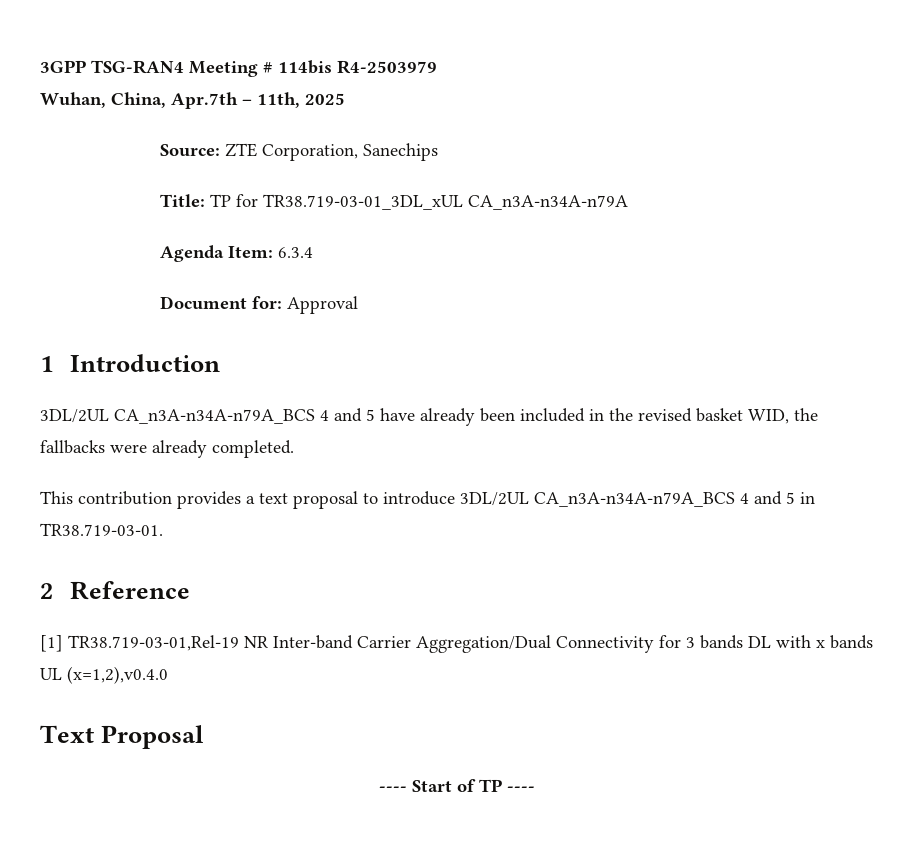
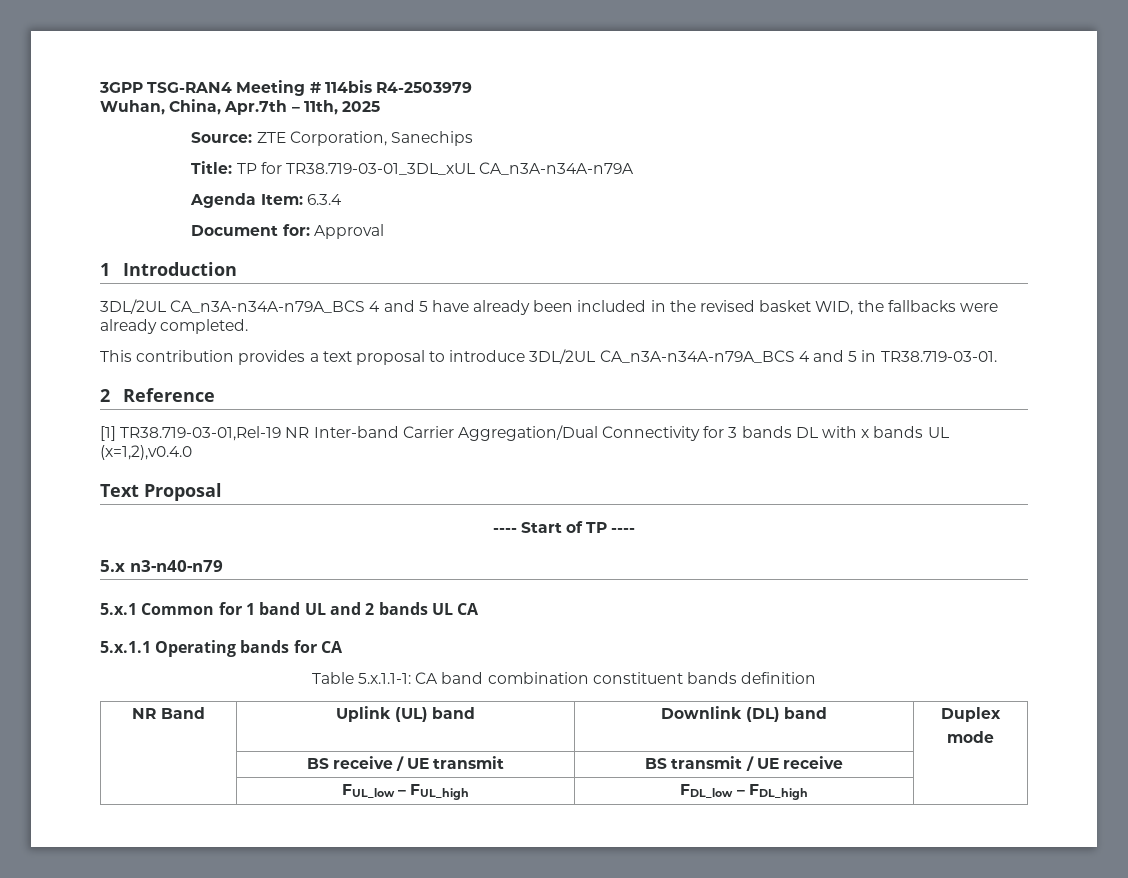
+ 5.x n3-n40-n79
+ 5.x.1 Common for 1 band UL and 2 bands UL CA
+ 5.x.1.1 Operating bands for CA
+ Table 5.x.1.1-1: CA band combination constituent bands definition
+ NR Band | Uplink (UL) band | Downlink (DL) band | Duplex
+ mode
+ | BS receive / UE transmit | BS transmit / UE receive |
+ | FUL_low – FUL_high | FDL_low – FDL_high |

